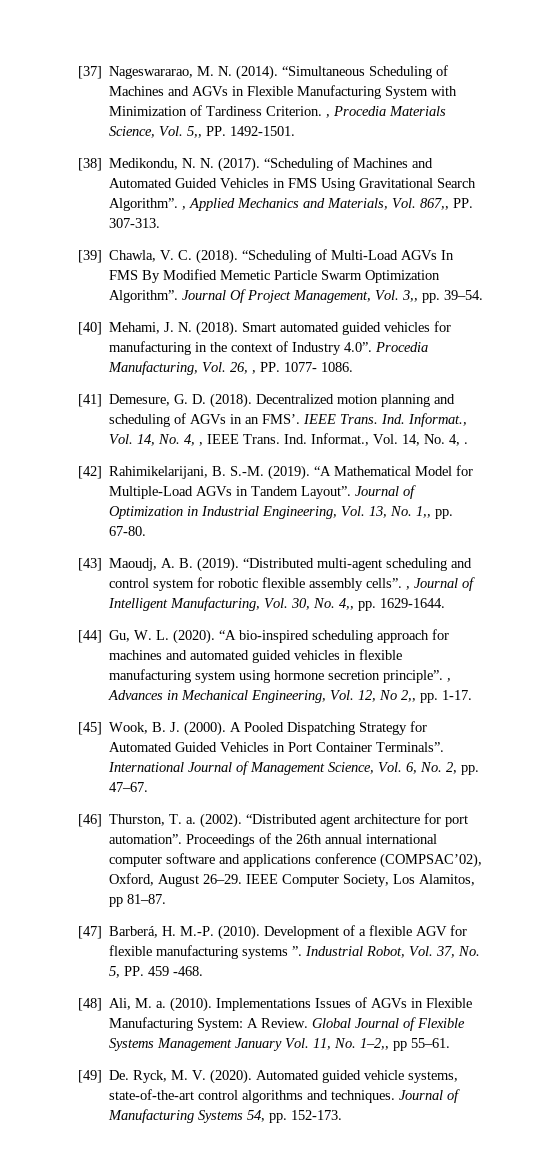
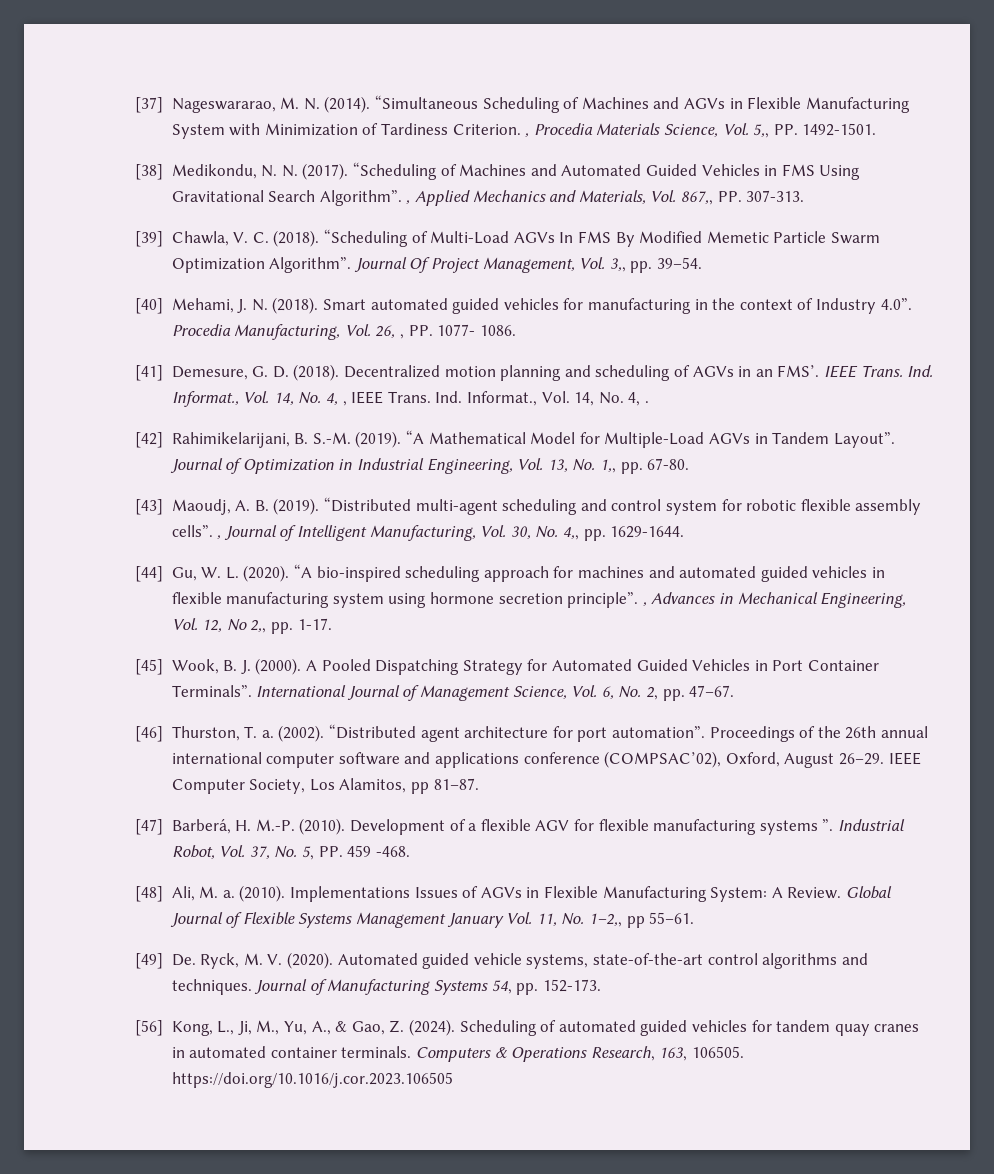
+ [56] Kong, L., Ji, M., Yu, A., & Gao, Z. (2024). Scheduling of automated guided vehicles for tandem quay cranes in automated container terminals. Computers & Operations Research, 163, 106505. https://doi.org/10.1016/j.cor.2023.106505

